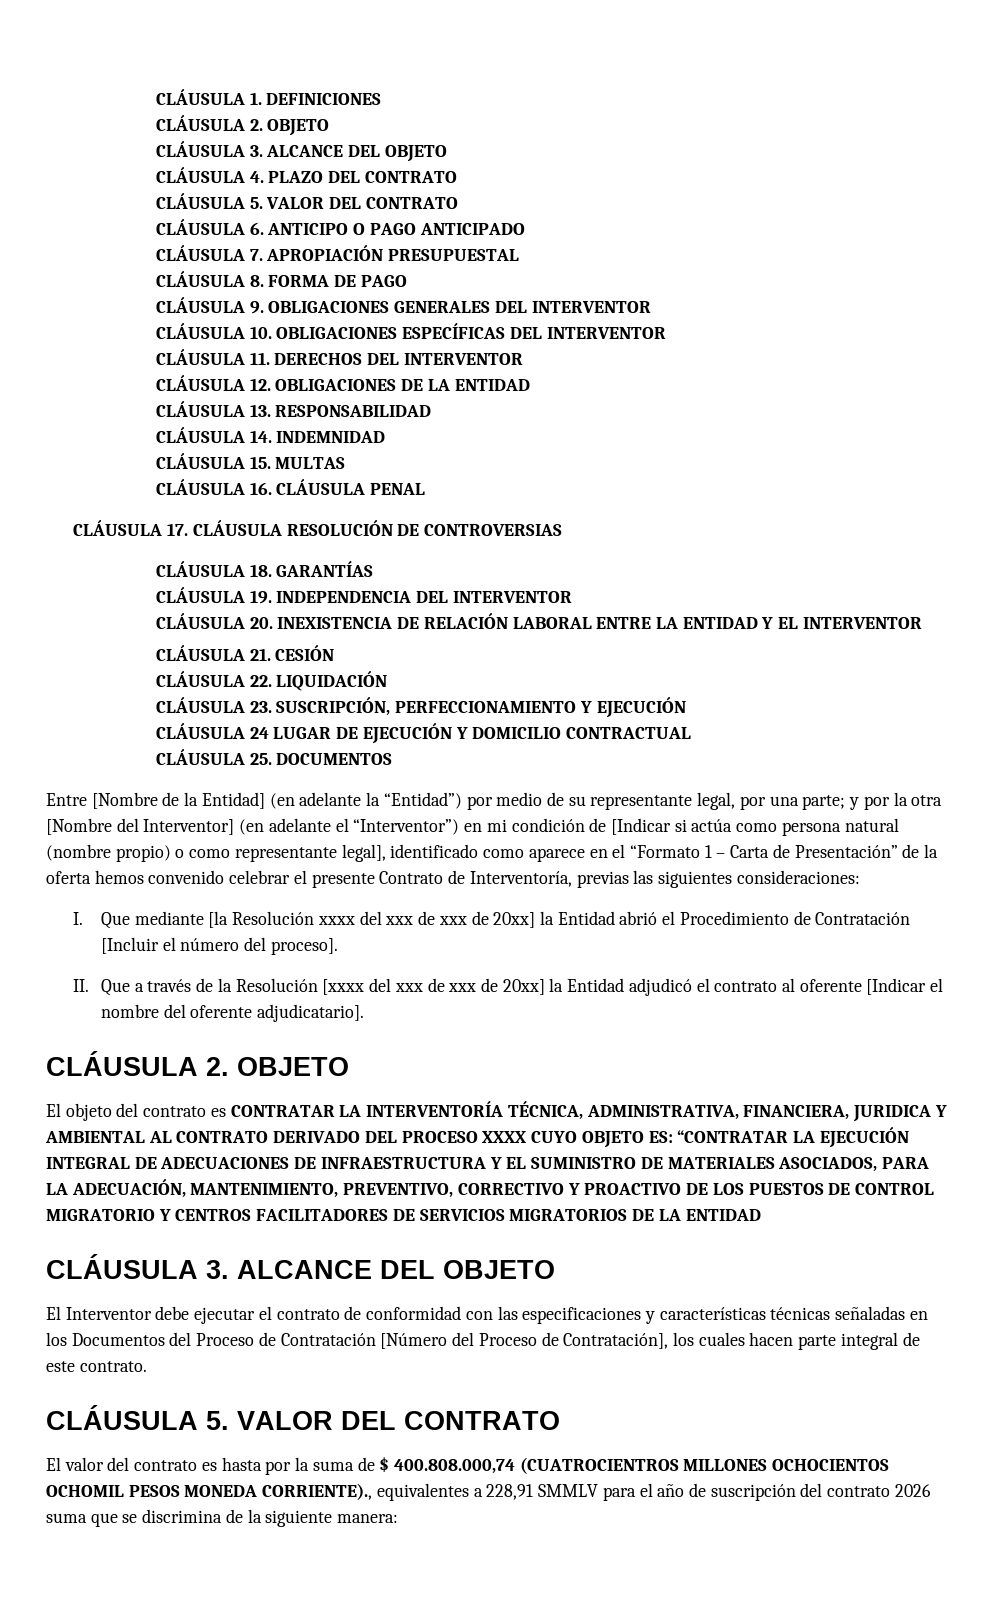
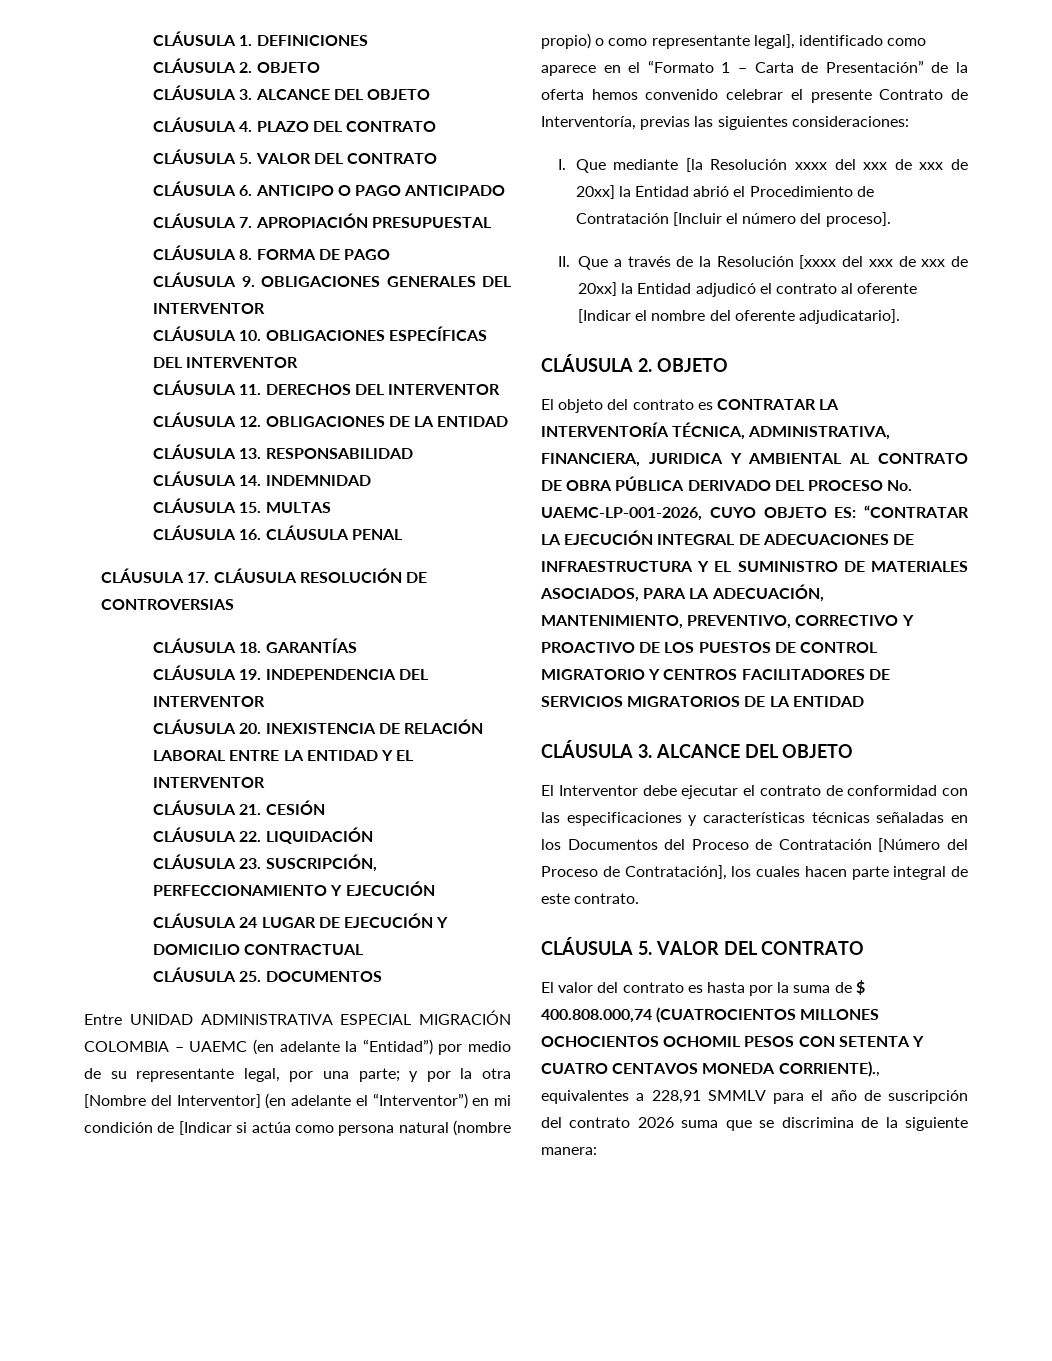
- Entre [Nombre de la Entidad] (en adelante la “Entidad”) por medio de su representante legal, por una parte;
+ Entre UNIDAD ADMINISTRATIVA ESPECIAL MIGRACIÓN COLOMBIA – UAEMC (en adelante la “Entidad”) por medio de su representante legal, por una parte;
- El objeto del contrato es CONTRATAR LA INTERVENTORÍA TÉCNICA, ADMINISTRATIVA, FINANCIERA, JURIDICA Y AMBIENTAL AL CONTRATO DERIVADO DEL PROCESO XXXX CUYO OBJETO ES: “CONTRATAR LA EJECUCIÓN INTEGRAL DE ADECUACIONES DE INFRAESTRUCTURA Y EL SUMINISTRO DE MATERIALES ASOCIADOS, PARA LA ADECUACIÓN, MANTENIMIENTO, PREVENTIVO, CORRECTIVO Y PROACTIVO DE LOS PUESTOS DE CONTROL MIGRATORIO Y CENTROS FACILITADORES DE SERVICIOS MIGRATORIOS DE LA ENTIDAD
+ El objeto del contrato es CONTRATAR LA INTERVENTORÍA TÉCNICA, ADMINISTRATIVA, FINANCIERA, JURIDICA Y AMBIENTAL AL CONTRATO DE OBRA PÚBLICA DERIVADO DEL PROCESO No. UAEMC-LP-001-2026, CUYO OBJETO ES: “CONTRATAR LA EJECUCIÓN INTEGRAL DE ADECUACIONES DE INFRAESTRUCTURA Y EL SUMINISTRO DE MATERIALES ASOCIADOS, PARA LA ADECUACIÓN, MANTENIMIENTO, PREVENTIVO, CORRECTIVO Y PROACTIVO DE LOS PUESTOS DE CONTROL MIGRATORIO Y CENTROS FACILITADORES DE SERVICIOS MIGRATORIOS DE LA ENTIDAD
- El valor del contrato es hasta por la suma de $ 400.808.000,74 (CUATROCIENTROS MILLONES OCHOCIENTOS OCHOMIL PESOS MONEDA CORRIENTE)., equivalentes a 228,91 SMMLV para el año de suscripción del contrato 2026 suma que se discrimina de la siguiente manera:
+ El valor del contrato es hasta por la suma de $ 400.808.000,74 (CUATROCIENTOS MILLONES OCHOCIENTOS OCHOMIL PESOS CON SETENTA Y CUATRO CENTAVOS MONEDA CORRIENTE)., equivalentes a 228,91 SMMLV para el año de suscripción del contrato 2026 suma que se discrimina de la siguiente manera:

